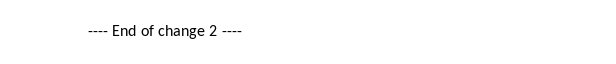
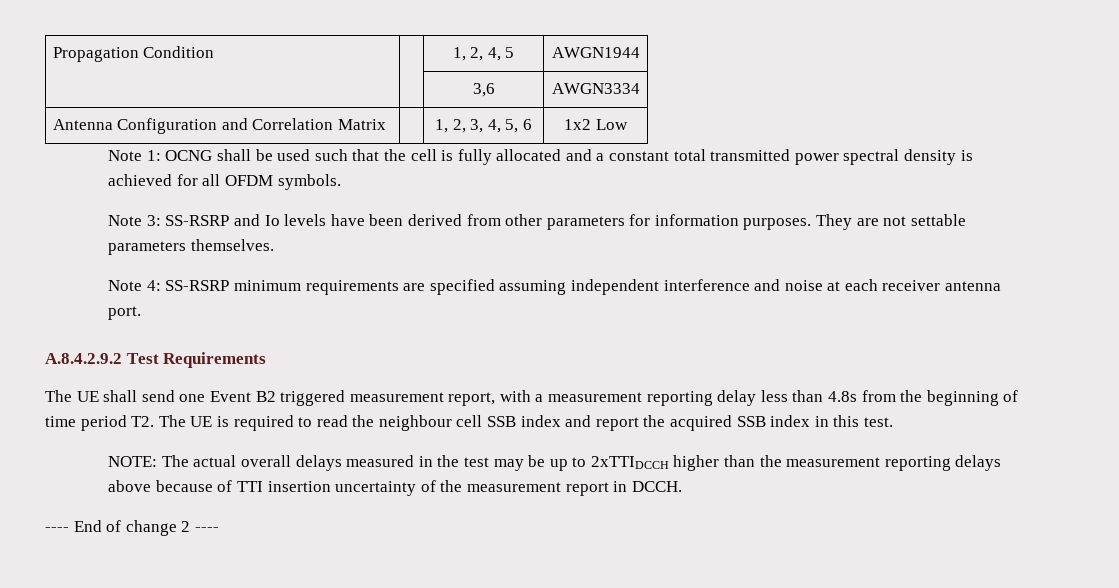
+ Propagation Condition | | 1, 2, 4, 5 | AWGN1944
+ | | 3,6 | AWGN3334
+ Antenna Configuration and Correlation Matrix | | 1, 2, 3, 4, 5, 6 | 1x2 Low
+ Note 1: OCNG shall be used such that the cell is fully allocated and a constant total transmitted power spectral density is achieved for all OFDM symbols.
+ Note 3: SS-RSRP and Io levels have been derived from other parameters for information purposes. They are not settable parameters themselves.
+ Note 4: SS-RSRP minimum requirements are specified assuming independent interference and noise at each receiver antenna port.
+ A.8.4.2.9.2 Test Requirements
+ The UE shall send one Event B2 triggered measurement report, with a measurement reporting delay less than 4.8s from the beginning of time period T2. The UE is required to read the neighbour cell SSB index and report the acquired SSB index in this test.
+ NOTE: The actual overall delays measured in the test may be up to 2xTTIDCCH higher than the measurement reporting delays above because of TTI insertion uncertainty of the measurement report in DCCH.

